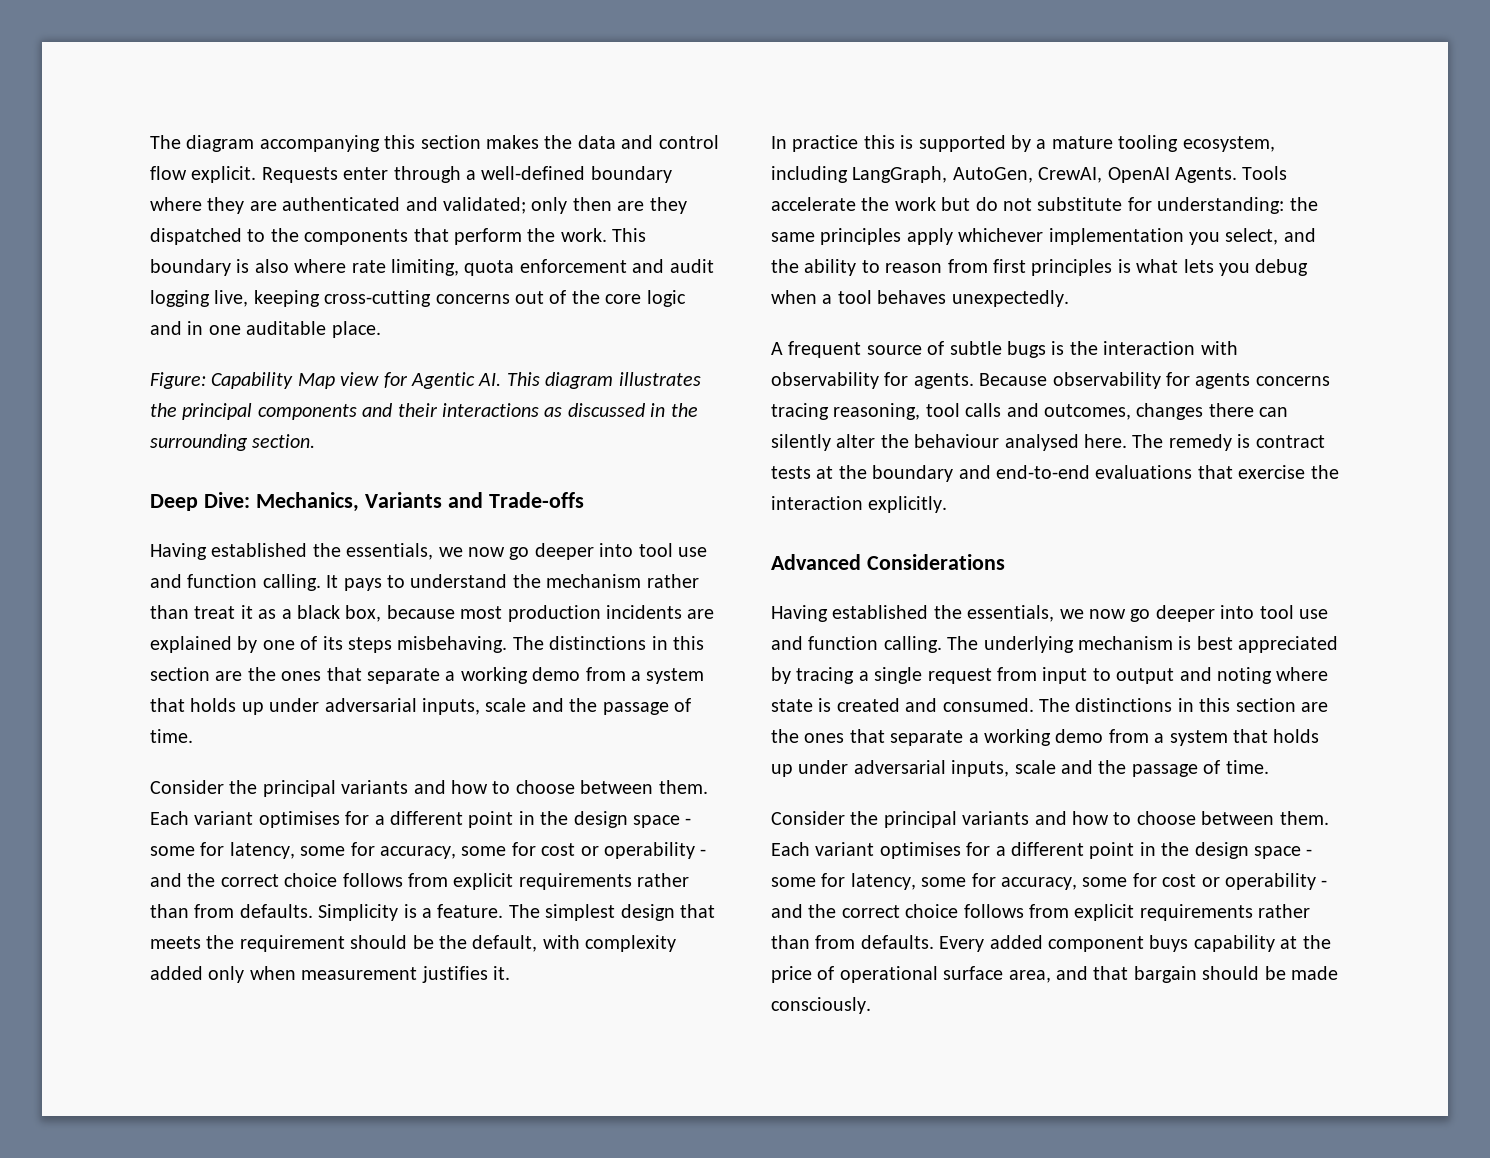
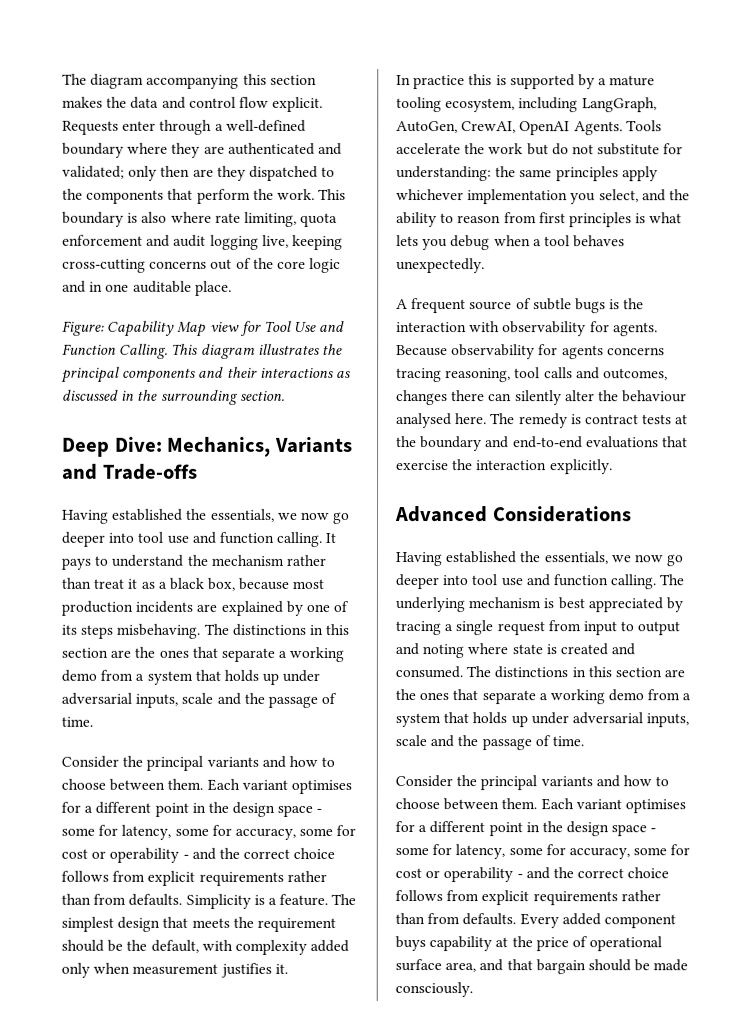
- Figure: Capability Map view for Agentic AI. This diagram illustrates the principal components and their interactions as discussed in the surrounding section.
+ Figure: Capability Map view for Tool Use and Function Calling. This diagram illustrates the principal components and their interactions as discussed in the surrounding section.

